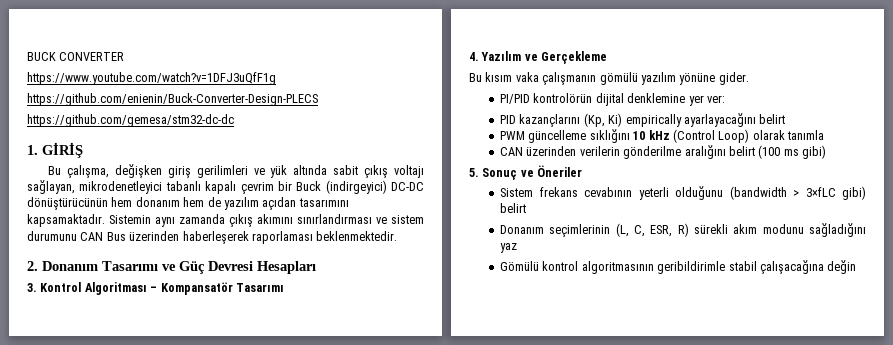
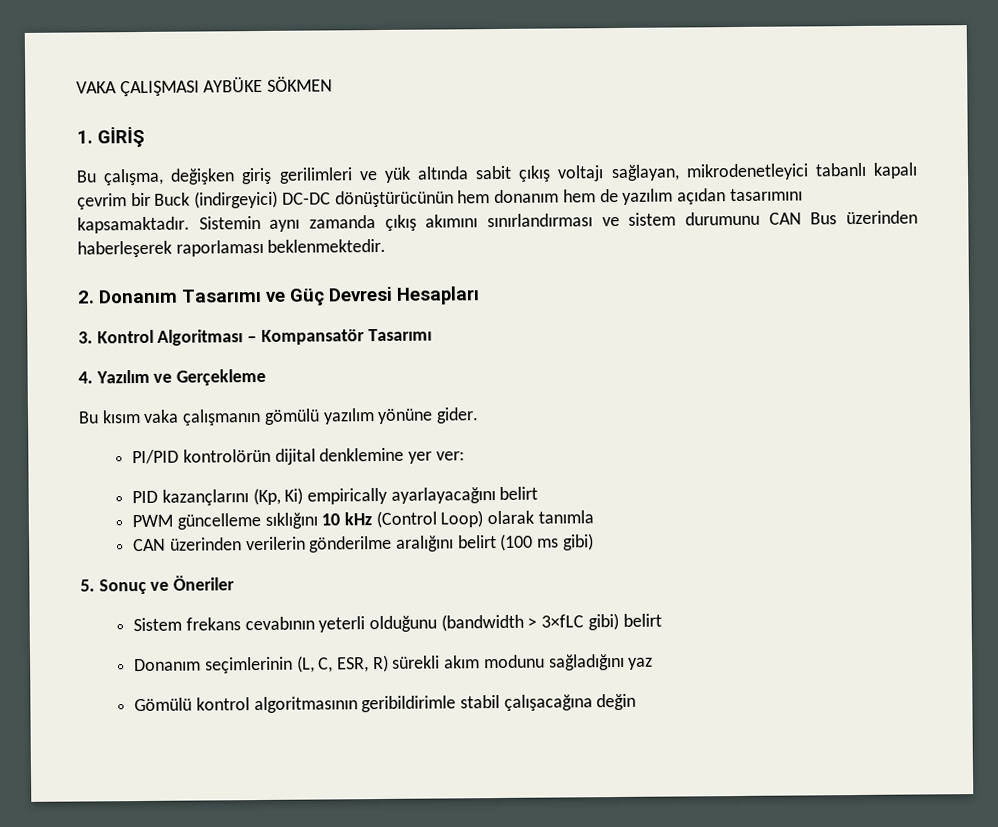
- BUCK CONVERTER
- https://www.youtube.com/watch?v=1DFJ3uQfF1g
- https://github.com/enienin/Buck-Converter-Design-PLECS
- https://github.com/gemesa/stm32-dc-dc
+ VAKA ÇALIŞMASI AYBÜKE SÖKMEN

